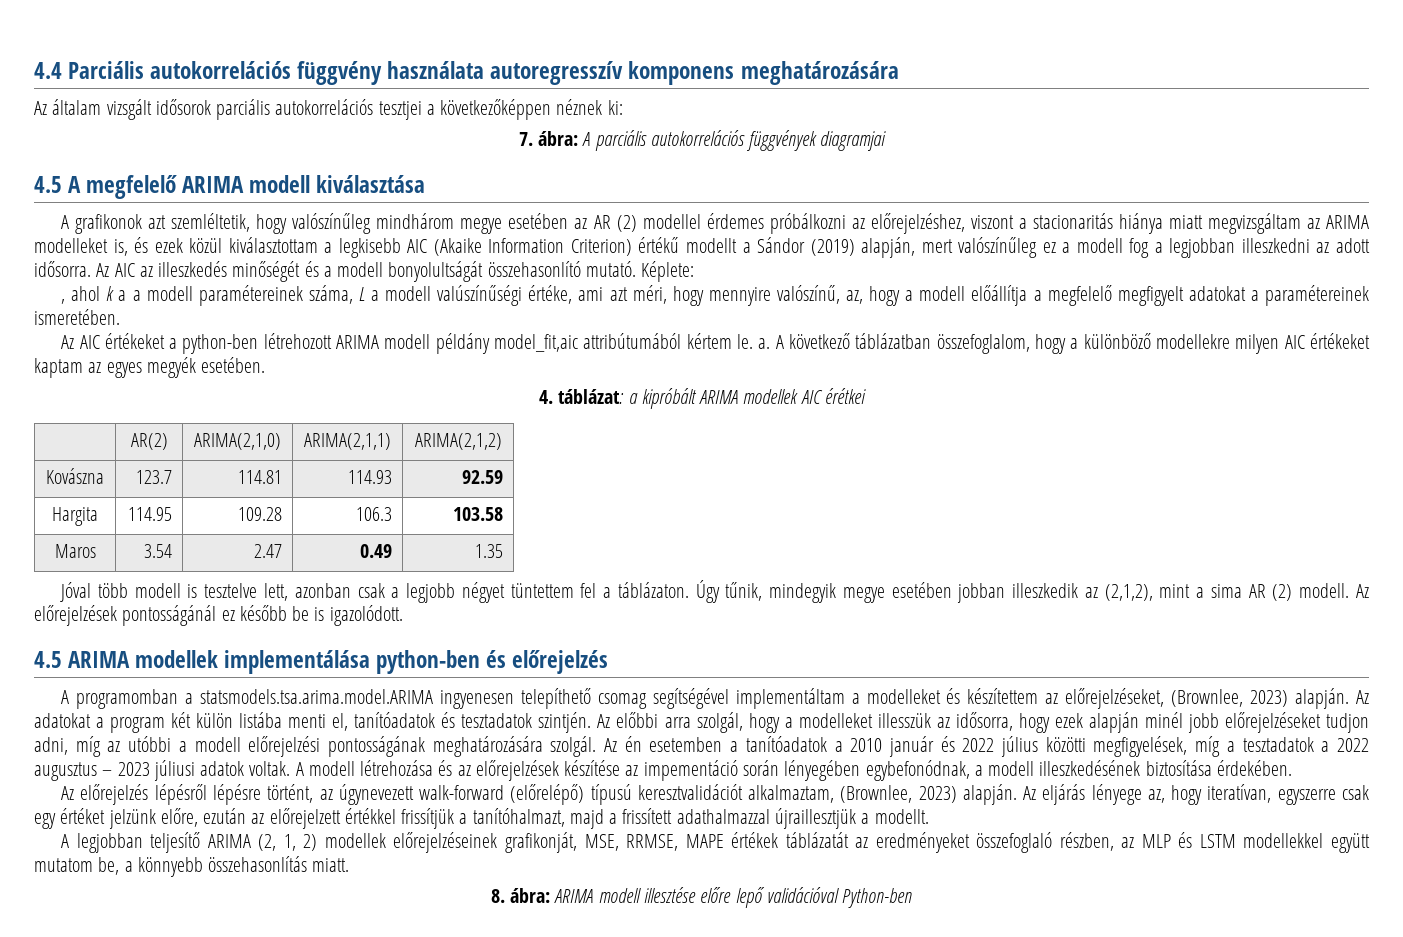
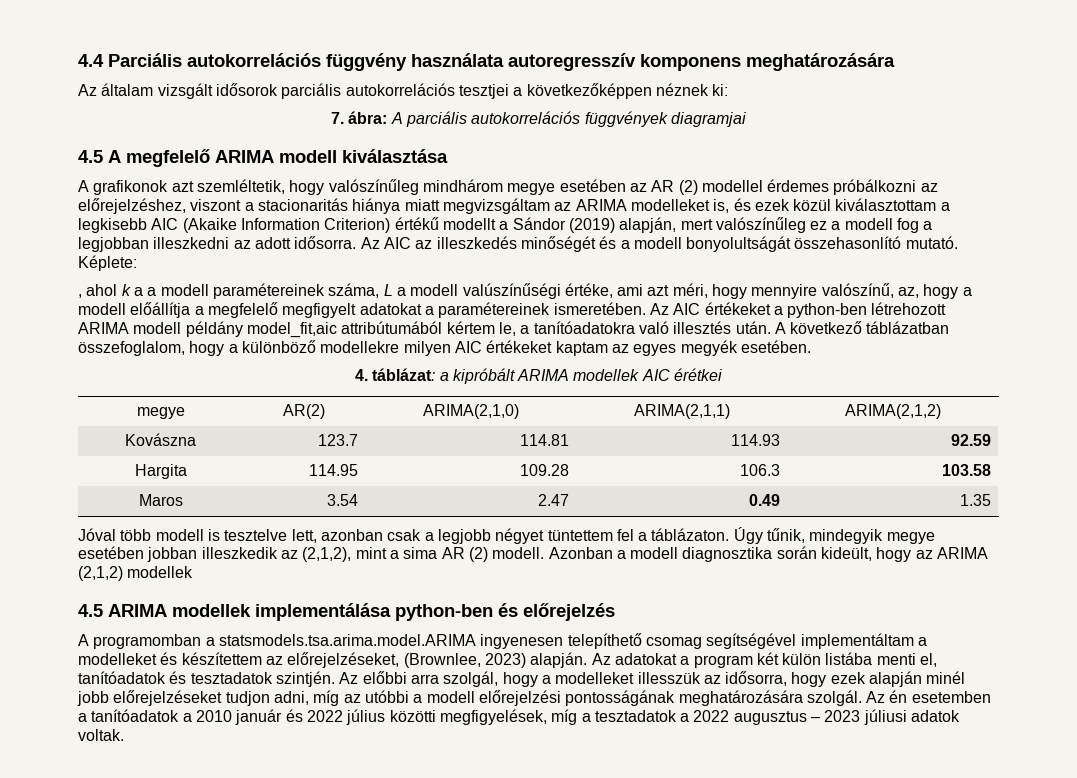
- , ahol k a a modell paramétereinek száma, L a modell valúszínűségi értéke, ami azt méri, hogy mennyire valószínű, az, hogy a modell előállítja a megfelelő megfigyelt adatokat a paramétereinek ismeretében.
- Az AIC értékeket a python-ben létrehozott ARIMA modell példány model_fit,aic attribútumából kértem le. a.
+ , ahol k a a modell paramétereinek száma, L a modell valúszínűségi értéke, ami azt méri, hogy mennyire valószínű, az, hogy a modell előállítja a megfelelő megfigyelt adatokat a paramétereinek ismeretében. Az AIC értékeket a python-ben létrehozott ARIMA modell példány model_fit,aic attribútumából kértem le, a tanítóadatokra való illesztés után.
- | AR(2) | ARIMA(2,1,0) | ARIMA(2,1,1) | ARIMA(2,1,2)
+ megye | AR(2) | ARIMA(2,1,0) | ARIMA(2,1,1) | ARIMA(2,1,2)
- Az előrejelzések pontosságánál ez később be is igazolódott.
+ Azonban a modell diagnosztika során kideült, hogy az ARIMA (2,1,2) modellek
- A modell létrehozása és az előrejelzések készítése az impementáció során lényegében egybefonódnak, a modell illeszkedésének biztosítása érdekében.
- Az előrejelzés lépésről lépésre történt, az úgynevezett walk-forward (előrelépő) típusú keresztvalidációt alkalmaztam, (Brownlee, 2023) alapján. Az eljárás lényege az, hogy iteratívan, egyszerre csak egy értéket jelzünk előre, ezután az előrejelzett értékkel frissítjük a tanítóhalmazt, majd a frissített adathalmazzal újraillesztjük a modellt.
- A legjobban teljesítő ARIMA (2, 1, 2) modellek előrejelzéseinek grafikonját, MSE, RRMSE, MAPE értékek táblázatát az eredményeket összefoglaló részben, az MLP és LSTM modellekkel együtt mutatom be, a könnyebb összehasonlítás miatt.
- 8. ábra: ARIMA modell illesztése előre lepő validációval Python-ben

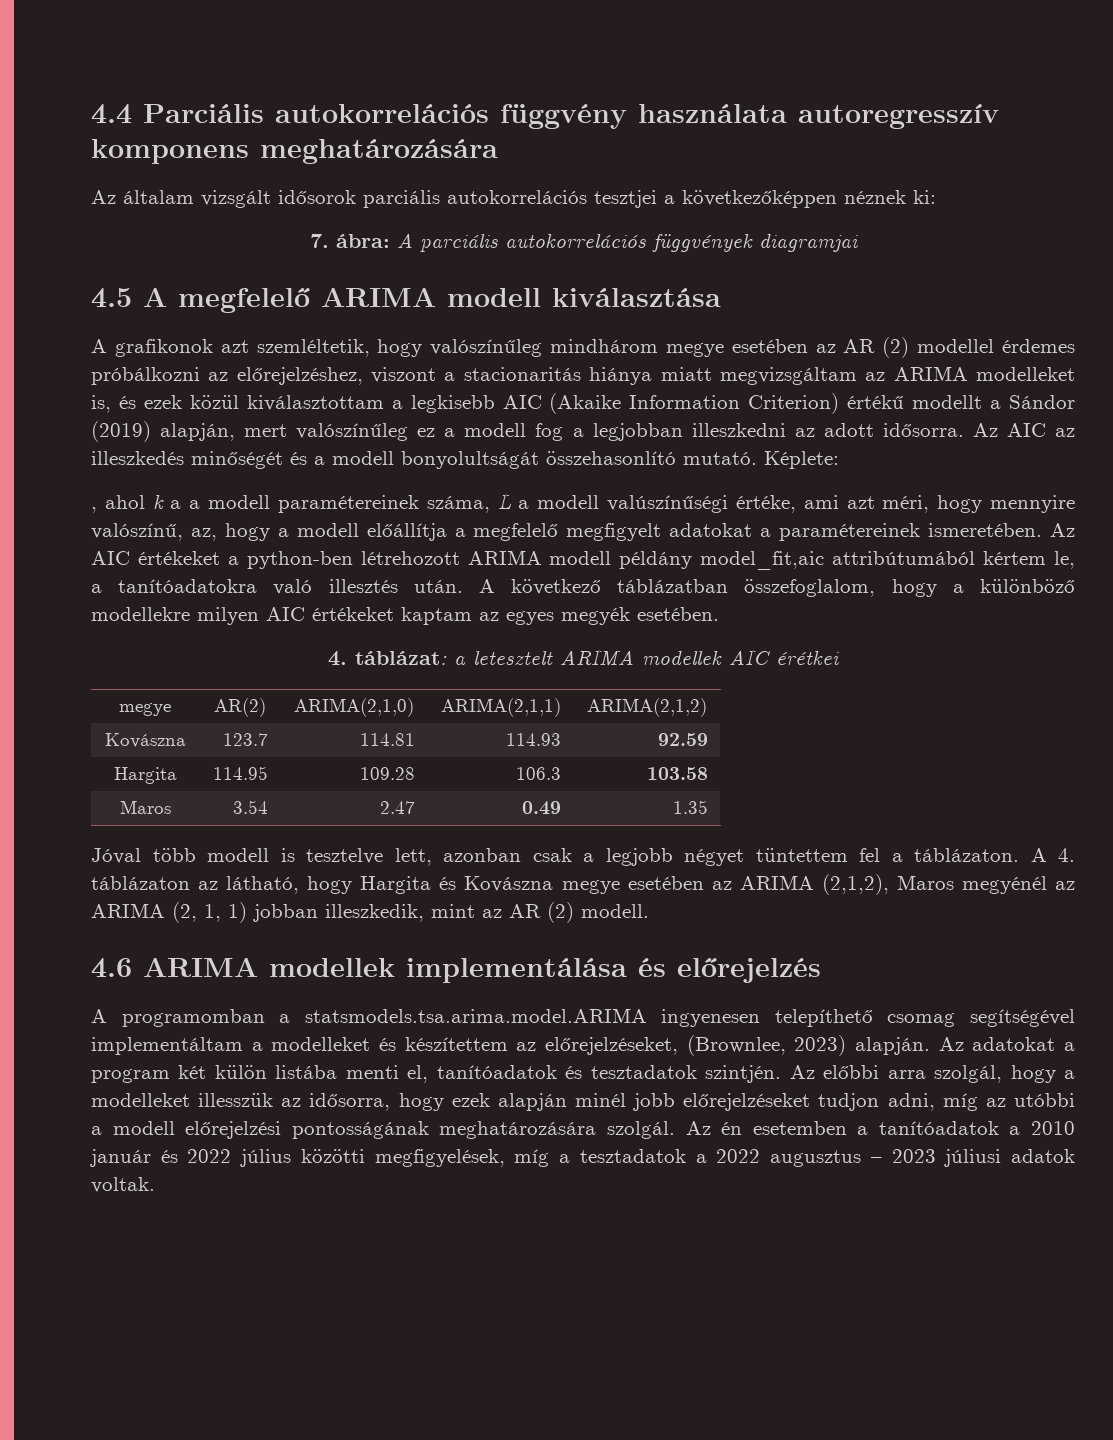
- 4. táblázat: a kipróbált ARIMA modellek AIC érétkei
+ 4. táblázat: a letesztelt ARIMA modellek AIC érétkei
- Úgy tűnik, mindegyik megye esetében jobban illeszkedik az (2,1,2), mint a sima AR (2) modell. Azonban a modell diagnosztika során kideült, hogy az ARIMA (2,1,2) modellek
- 4.5 ARIMA modellek implementálása python-ben és előrejelzés
+ A 4. táblázaton az látható, hogy Hargita és Kovászna megye esetében az ARIMA (2,1,2), Maros megyénél az ARIMA (2, 1, 1) jobban illeszkedik, mint az AR (2) modell.
+ 4.6 ARIMA modellek implementálása és előrejelzés

